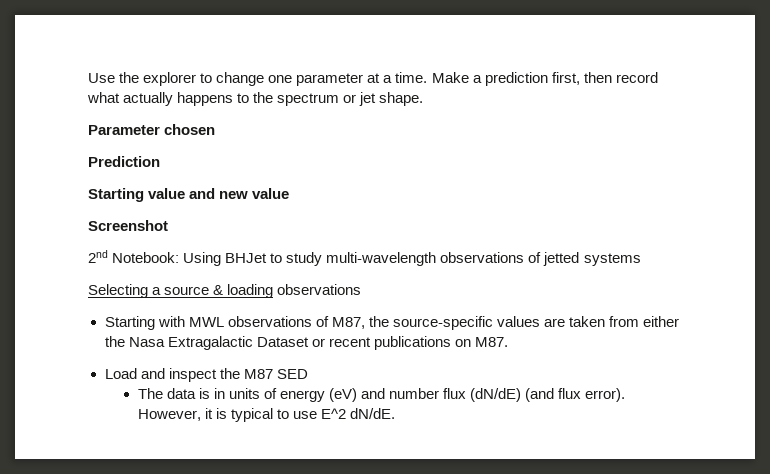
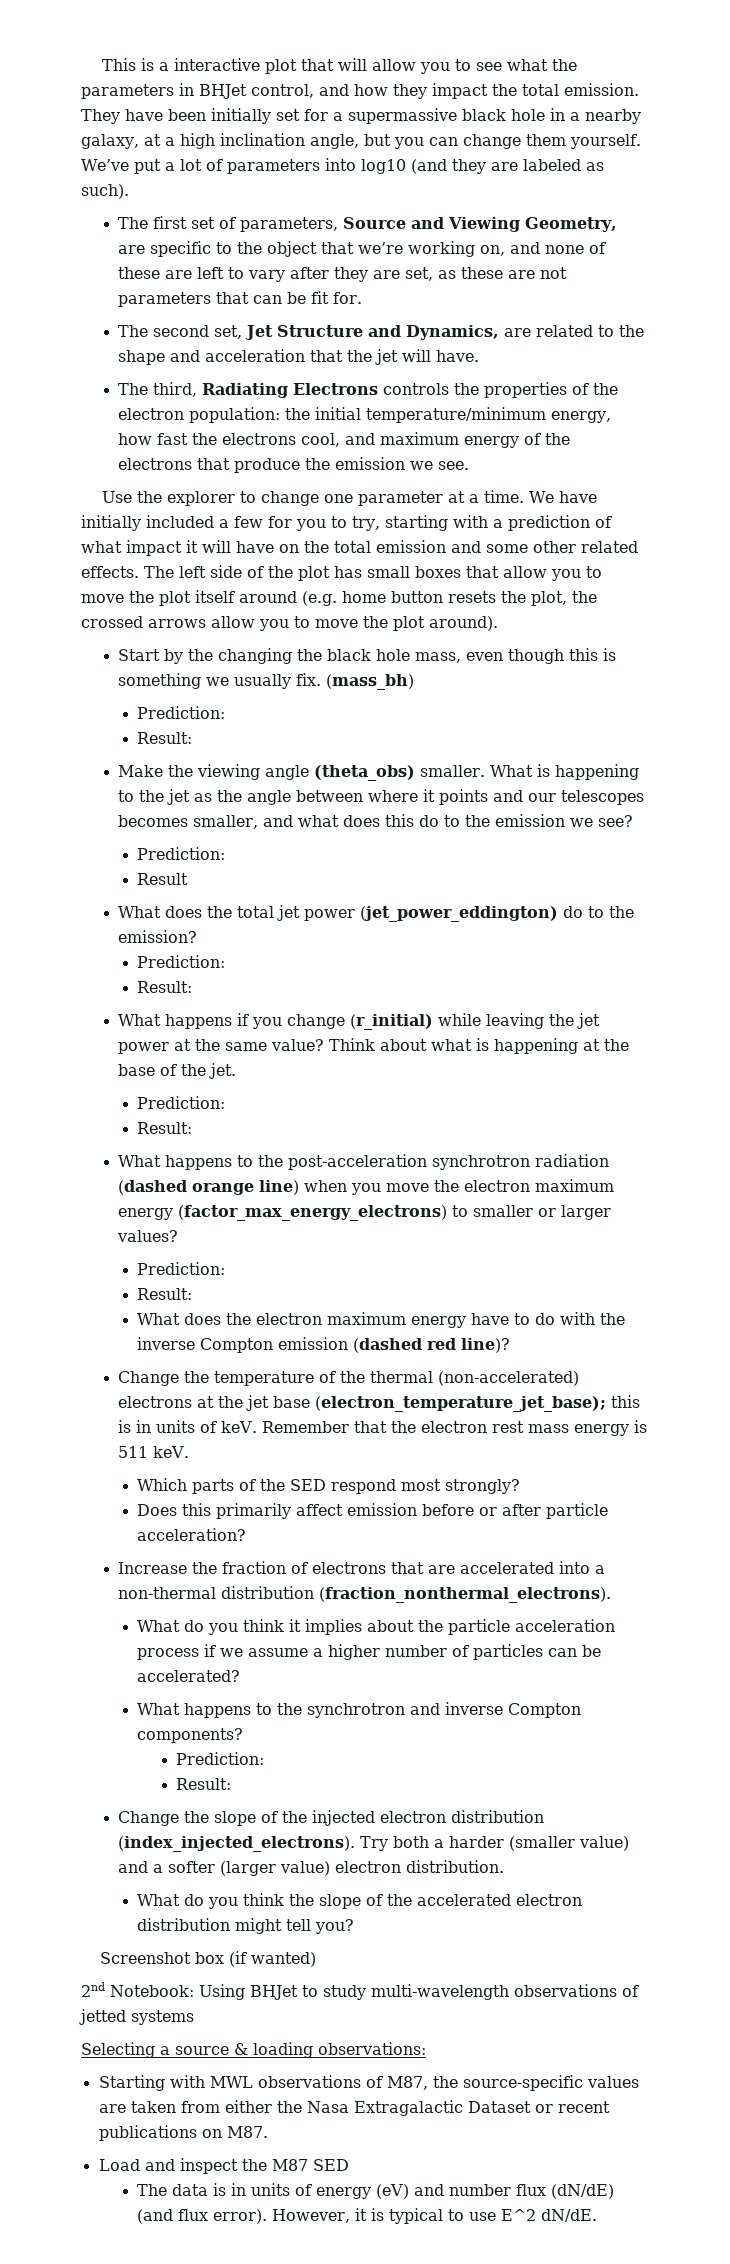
+ This is a interactive plot that will allow you to see what the parameters in BHJet control, and how they impact the total emission. They have been initially set for a supermassive black hole in a nearby galaxy, at a high inclination angle, but you can change them yourself. We’ve put a lot of parameters into log10 (and they are labeled as such).
+ The first set of parameters, Source and Viewing Geometry, are specific to the object that we’re working on, and none of these are left to vary after they are set, as these are not parameters that can be fit for.
+ The second set, Jet Structure and Dynamics, are related to the shape and acceleration that the jet will have.
+ The third, Radiating Electrons controls the properties of the electron population: the initial temperature/minimum energy, how fast the electrons cool, and maximum energy of the electrons that produce the emission we see.
- Make a prediction first, then record what actually happens to the spectrum or jet shape.
- Parameter chosen
- Prediction
- Starting value and new value
- Screenshot
+ We have initially included a few for you to try, starting with a prediction of what impact it will have on the total emission and some other related effects. The left side of the plot has small boxes that allow you to move the plot itself around (e.g. home button resets the plot, the crossed arrows allow you to move the plot around).
+ Start by the changing the black hole mass, even though this is something we usually fix. (mass_bh)
+ Prediction:
+ Result:
+ Make the viewing angle (theta_obs) smaller. What is happening to the jet as the angle between where it points and our telescopes becomes smaller, and what does this do to the emission we see?
+ Prediction:
+ Result
+ What does the total jet power (jet_power_eddington) do to the emission?
+ Prediction:
+ Result:
+ What happens if you change (r_initial) while leaving the jet power at the same value? Think about what is happening at the base of the jet.
+ Prediction:
+ Result:
+ What happens to the post-acceleration synchrotron radiation (dashed orange line) when you move the electron maximum energy (factor_max_energy_electrons) to smaller or larger values?
+ Prediction:
+ Result:
+ What does the electron maximum energy have to do with the inverse Compton emission (dashed red line)?
+ Change the temperature of the thermal (non-accelerated) electrons at the jet base (electron_temperature_jet_base); this is in units of keV. Remember that the electron rest mass energy is 511 keV.
+ Which parts of the SED respond most strongly?
+ Does this primarily affect emission before or after particle acceleration?
+ Increase the fraction of electrons that are accelerated into a non-thermal distribution (fraction_nonthermal_electrons).
+ What do you think it implies about the particle acceleration process if we assume a higher number of particles can be accelerated?
+ What happens to the synchrotron and inverse Compton components?
+ Prediction:
+ Result:
+ Change the slope of the injected electron distribution (index_injected_electrons). Try both a harder (smaller value) and a softer (larger value) electron distribution.
+ What do you think the slope of the accelerated electron distribution might tell you?
+ Screenshot box (if wanted)
- Selecting a source & loading observations
+ Selecting a source & loading observations:

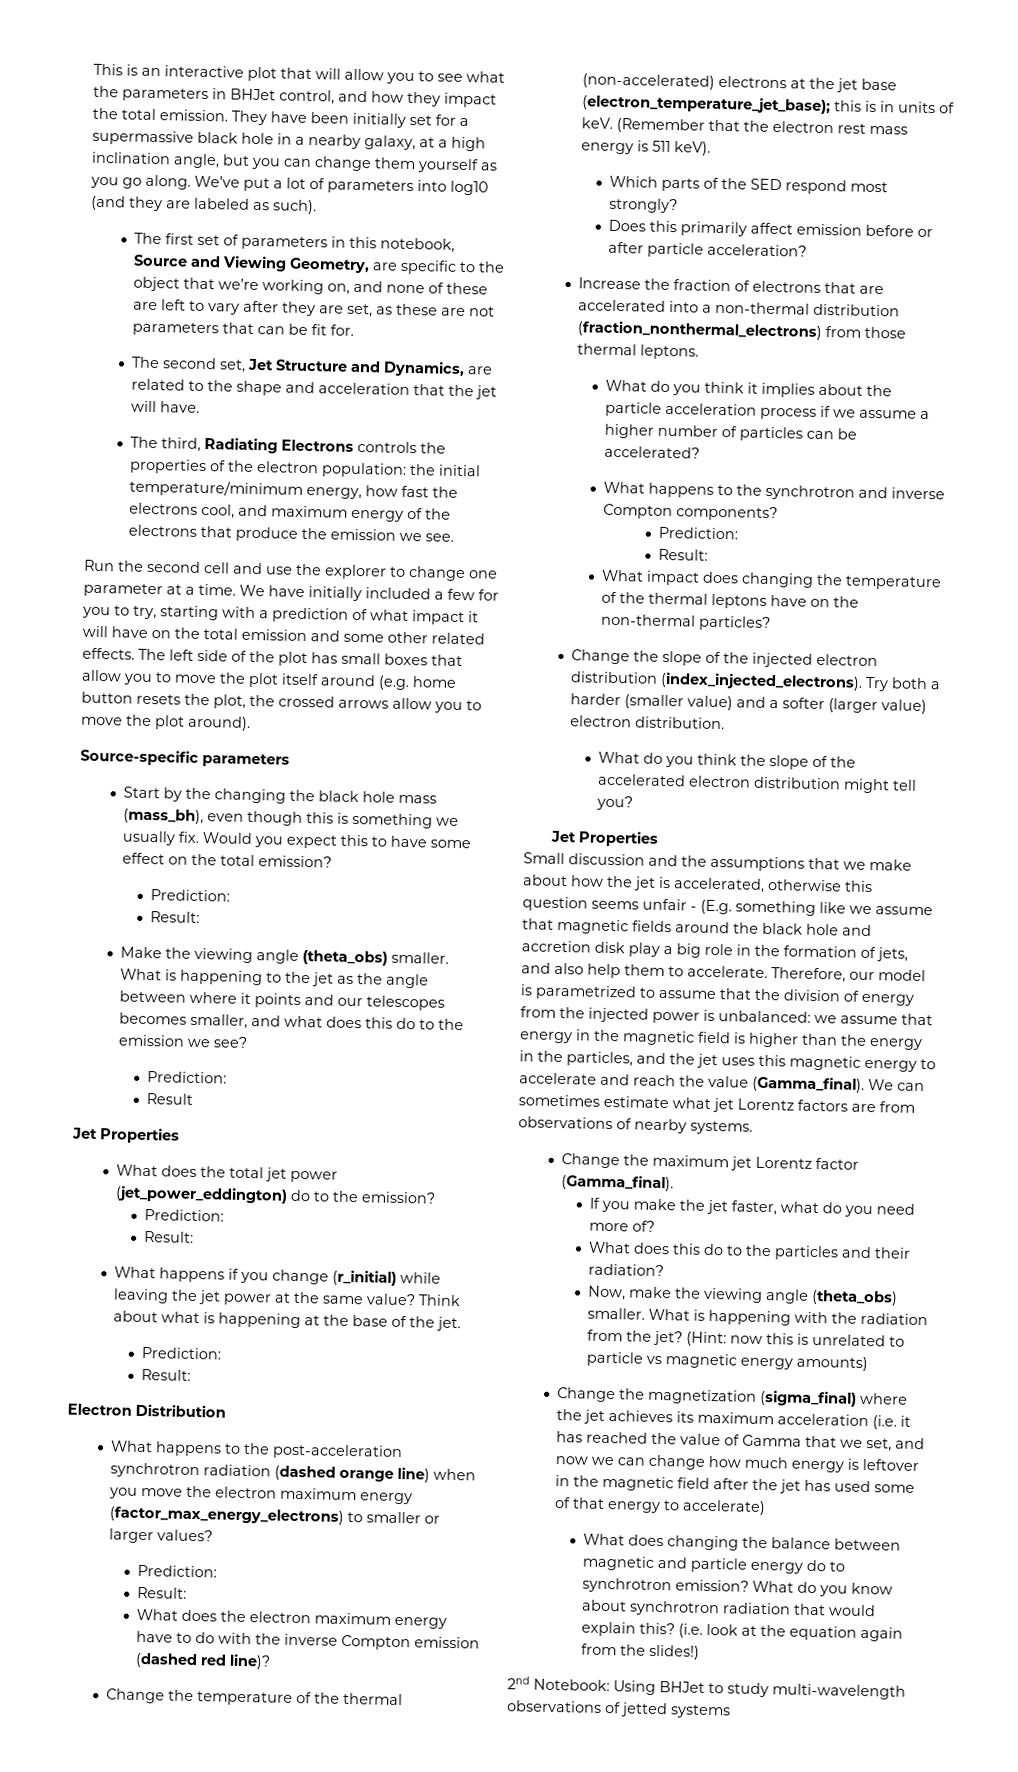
- This is a interactive plot that will allow you to see what the parameters in BHJet control, and how they impact the total emission.
+ This is an interactive plot that will allow you to see what the parameters in BHJet control, and how they impact the total emission.
- They have been initially set for a supermassive black hole in a nearby galaxy, at a high inclination angle, but you can change them yourself.
+ They have been initially set for a supermassive black hole in a nearby galaxy, at a high inclination angle, but you can change them yourself as you go along.
- The first set of parameters, Source and Viewing Geometry, are specific to the object that we’re working on, and none of these are left to vary after they are set, as these are not parameters that can be fit for.
+ The first set of parameters in this notebook, Source and Viewing Geometry, are specific to the object that we’re working on, and none of these are left to vary after they are set, as these are not parameters that can be fit for.
- Use the explorer to change one parameter at a time.
+ Run the second cell and use the explorer to change one parameter at a time.
+ Source-specific parameters
- Start by the changing the black hole mass, even though this is something we usually fix.
+ Start by the changing the black hole mass (mass_bh), even though this is something we usually fix.
- (mass_bh)
+ Would you expect this to have some effect on the total emission?
  Result
+ Jet Properties
+ Electron Distribution
- Remember that the electron rest mass energy is 511 keV.
+ (Remember that the electron rest mass energy is 511 keV).
- Increase the fraction of electrons that are accelerated into a non-thermal distribution (fraction_nonthermal_electrons).
+ Increase the fraction of electrons that are accelerated into a non-thermal distribution (fraction_nonthermal_electrons) from those thermal leptons.
+ What impact does changing the temperature of the thermal leptons have on the non-thermal particles?
  What do you think the slope of the accelerated electron distribution might tell you?
- Screenshot box (if wanted)
+ Jet Properties
+ Small discussion and the assumptions that we make about how the jet is accelerated, otherwise this question seems unfair - (E.g. something like we assume that magnetic fields around the black hole and accretion disk play a big role in the formation of jets, and also help them to accelerate. Therefore, our model is parametrized to assume that the division of energy from the injected power is unbalanced: we assume that energy in the magnetic field is higher than the energy in the particles, and the jet uses this magnetic energy to accelerate and reach the value (Gamma_final). We can sometimes estimate what jet Lorentz factors are from observations of nearby systems.
+ Change the maximum jet Lorentz factor (Gamma_final).
+ If you make the jet faster, what do you need more of?
+ What does this do to the particles and their radiation?
+ Now, make the viewing angle (theta_obs) smaller. What is happening with the radiation from the jet? (Hint: now this is unrelated to particle vs magnetic energy amounts)
+ Change the magnetization (sigma_final) where the jet achieves its maximum acceleration (i.e. it has reached the value of Gamma that we set, and now we can change how much energy is leftover in the magnetic field after the jet has used some of that energy to accelerate)
+ What does changing the balance between magnetic and particle energy do to synchrotron emission? What do you know about synchrotron radiation that would explain this? (i.e. look at the equation again from the slides!)
- Selecting a source & loading observations:
- Starting with MWL observations of M87, the source-specific values are taken from either the Nasa Extragalactic Dataset or recent publications on M87.
- Load and inspect the M87 SED
- The data is in units of energy (eV) and number flux (dN/dE) (and flux error). However, it is typical to use E^2 dN/dE.

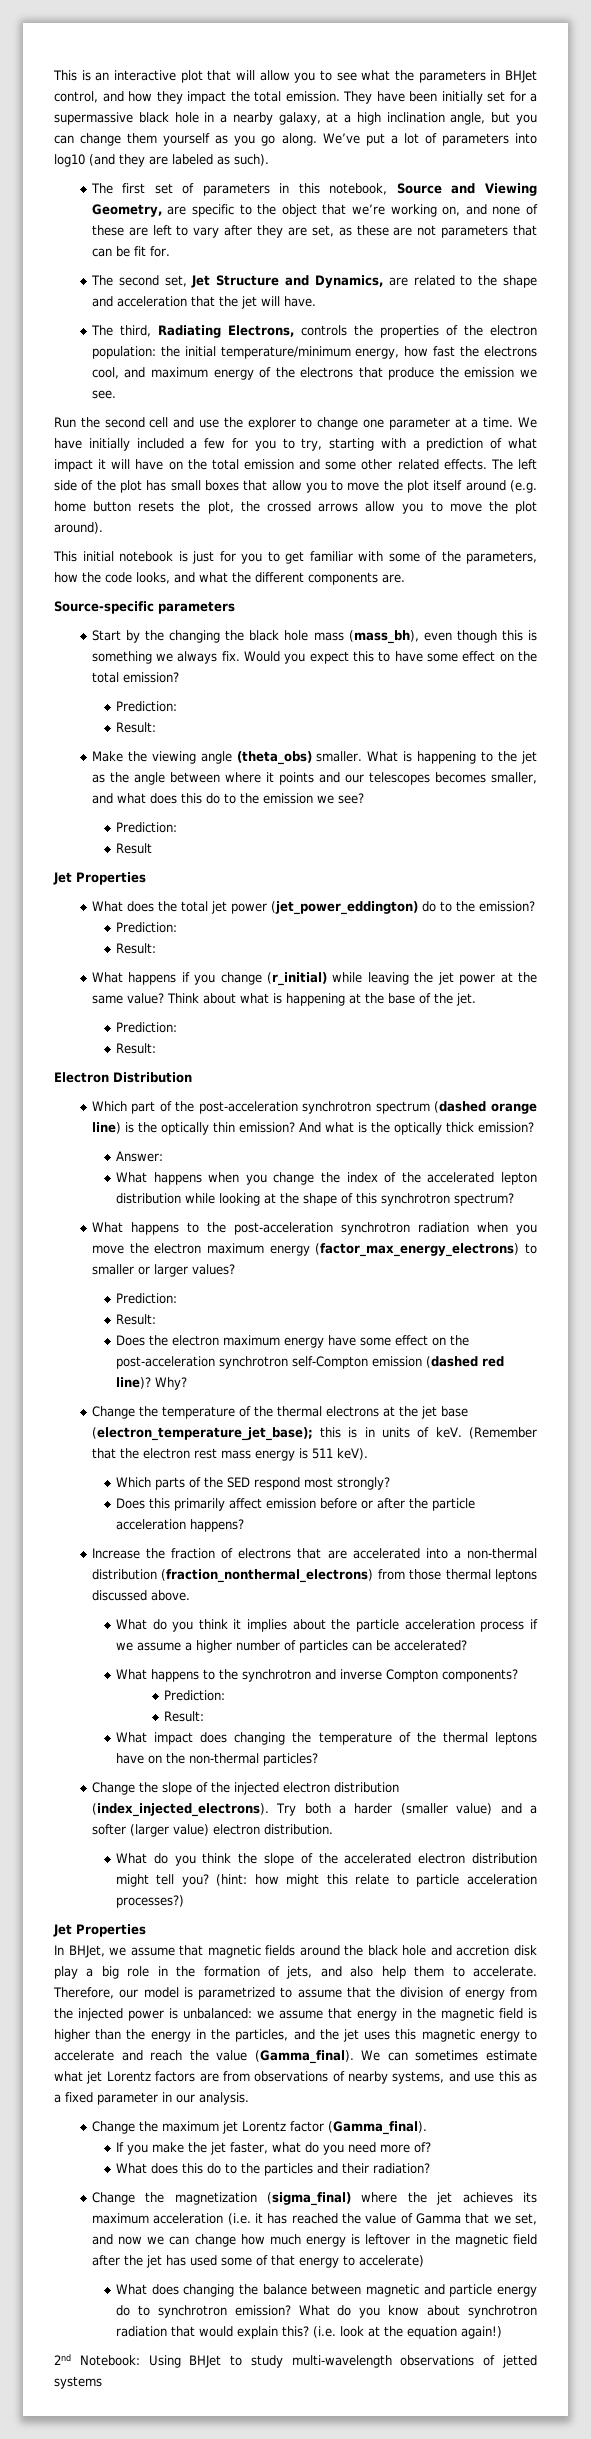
- The third, Radiating Electrons controls the properties of the electron population: the initial temperature/minimum energy, how fast the electrons cool, and maximum energy of the electrons that produce the emission we see.
+ The third, Radiating Electrons, controls the properties of the electron population: the initial temperature/minimum energy, how fast the electrons cool, and maximum energy of the electrons that produce the emission we see.
+ This initial notebook is just for you to get familiar with some of the parameters, how the code looks, and what the different components are.
- Start by the changing the black hole mass (mass_bh), even though this is something we usually fix.
+ Start by the changing the black hole mass (mass_bh), even though this is something we always fix.
+ Which part of the post-acceleration synchrotron spectrum (dashed orange line) is the optically thin emission? And what is the optically thick emission?
+ Answer:
+ What happens when you change the index of the accelerated lepton distribution while looking at the shape of this synchrotron spectrum?
- What happens to the post-acceleration synchrotron radiation (dashed orange line) when you move the electron maximum energy (factor_max_energy_electrons) to smaller or larger values?
+ What happens to the post-acceleration synchrotron radiation when you move the electron maximum energy (factor_max_energy_electrons) to smaller or larger values?
- What does the electron maximum energy have to do with the inverse Compton emission (dashed red line)?
+ Does the electron maximum energy have some effect on the post-acceleration synchrotron self-Compton emission (dashed red line)? Why?
- Change the temperature of the thermal (non-accelerated) electrons at the jet base (electron_temperature_jet_base); this is in units of keV.
+ Change the temperature of the thermal electrons at the jet base (electron_temperature_jet_base); this is in units of keV.
- Does this primarily affect emission before or after particle acceleration?
+ Does this primarily affect emission before or after the particle acceleration happens?
- Increase the fraction of electrons that are accelerated into a non-thermal distribution (fraction_nonthermal_electrons) from those thermal leptons.
+ Increase the fraction of electrons that are accelerated into a non-thermal distribution (fraction_nonthermal_electrons) from those thermal leptons discussed above.
- What do you think the slope of the accelerated electron distribution might tell you?
+ What do you think the slope of the accelerated electron distribution might tell you? (hint: how might this relate to particle acceleration processes?)
  Jet Properties
- Small discussion and the assumptions that we make about how the jet is accelerated, otherwise this question seems unfair - (E.g. something like we assume that magnetic fields around the black hole and accretion disk play a big role in the formation of jets, and also help them to accelerate.
+ In BHJet, we assume that magnetic fields around the black hole and accretion disk play a big role in the formation of jets, and also help them to accelerate.
- We can sometimes estimate what jet Lorentz factors are from observations of nearby systems.
+ We can sometimes estimate what jet Lorentz factors are from observations of nearby systems, and use this as a fixed parameter in our analysis.
- Now, make the viewing angle (theta_obs) smaller. What is happening with the radiation from the jet? (Hint: now this is unrelated to particle vs magnetic energy amounts)
- (i.e. look at the equation again from the slides!)
+ (i.e. look at the equation again!)

